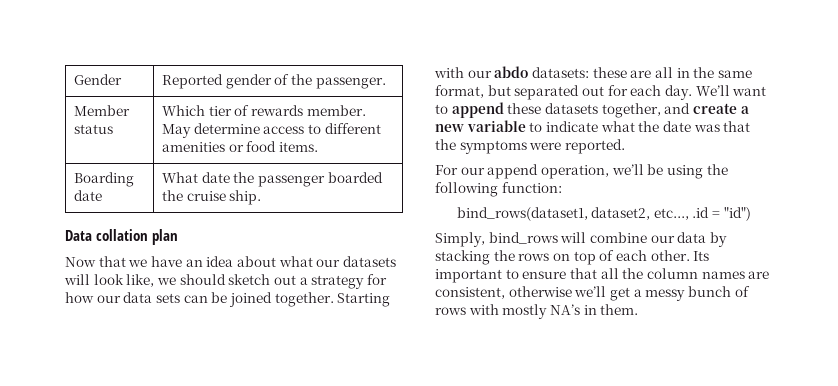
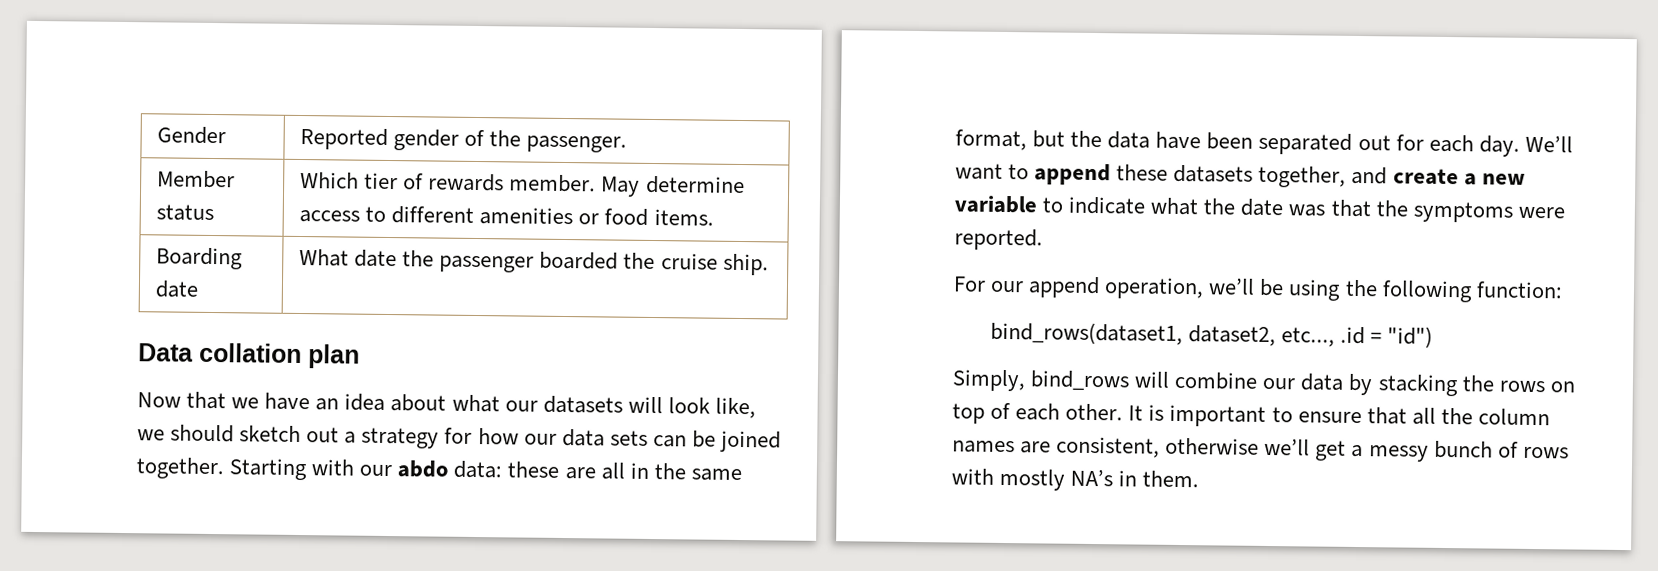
- Starting with our abdo datasets: these are all in the same format, but separated out for each day.
+ Starting with our abdo data: these are all in the same format, but the data have been separated out for each day.
- Its important to ensure that all the column names are consistent, otherwise we’ll get a messy bunch of rows with mostly NA’s in them.
+ It is important to ensure that all the column names are consistent, otherwise we’ll get a messy bunch of rows with mostly NA’s in them.

